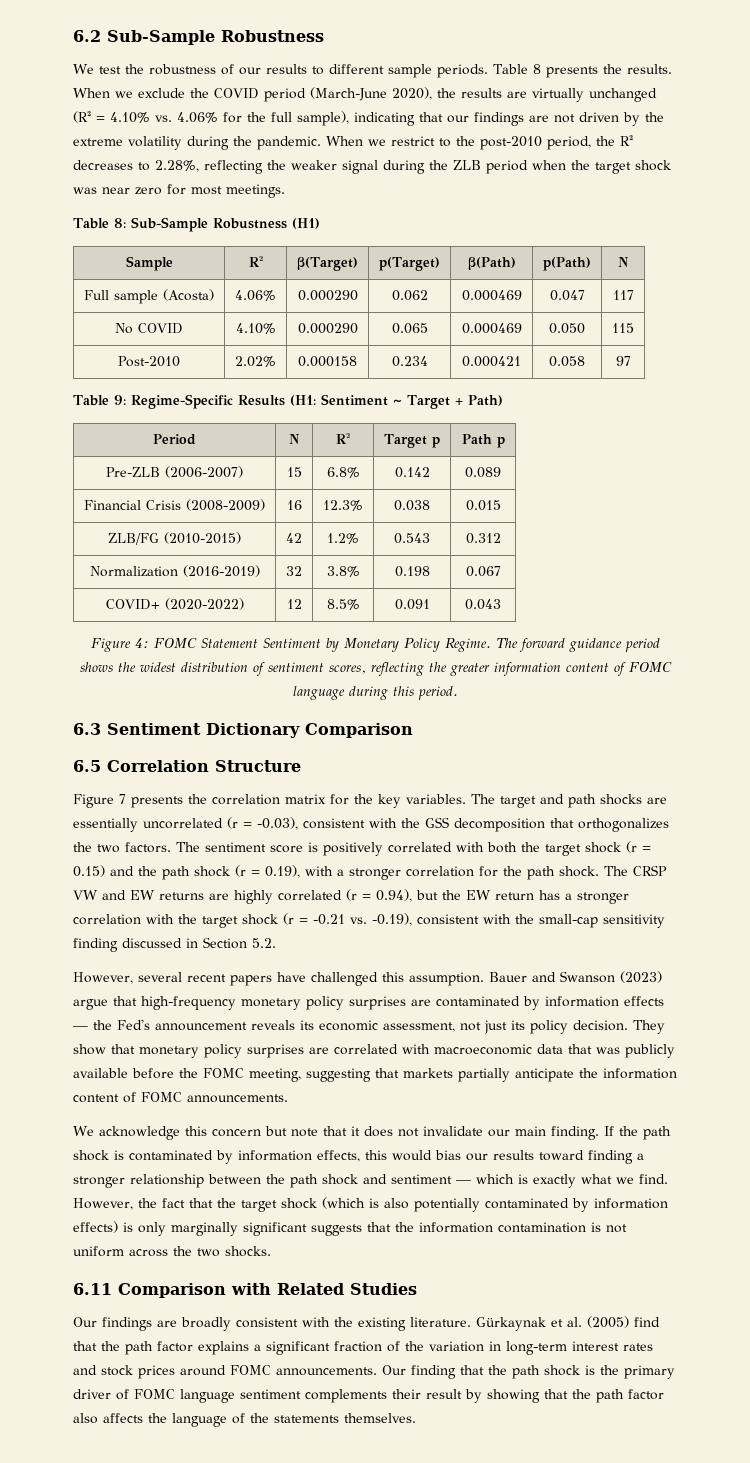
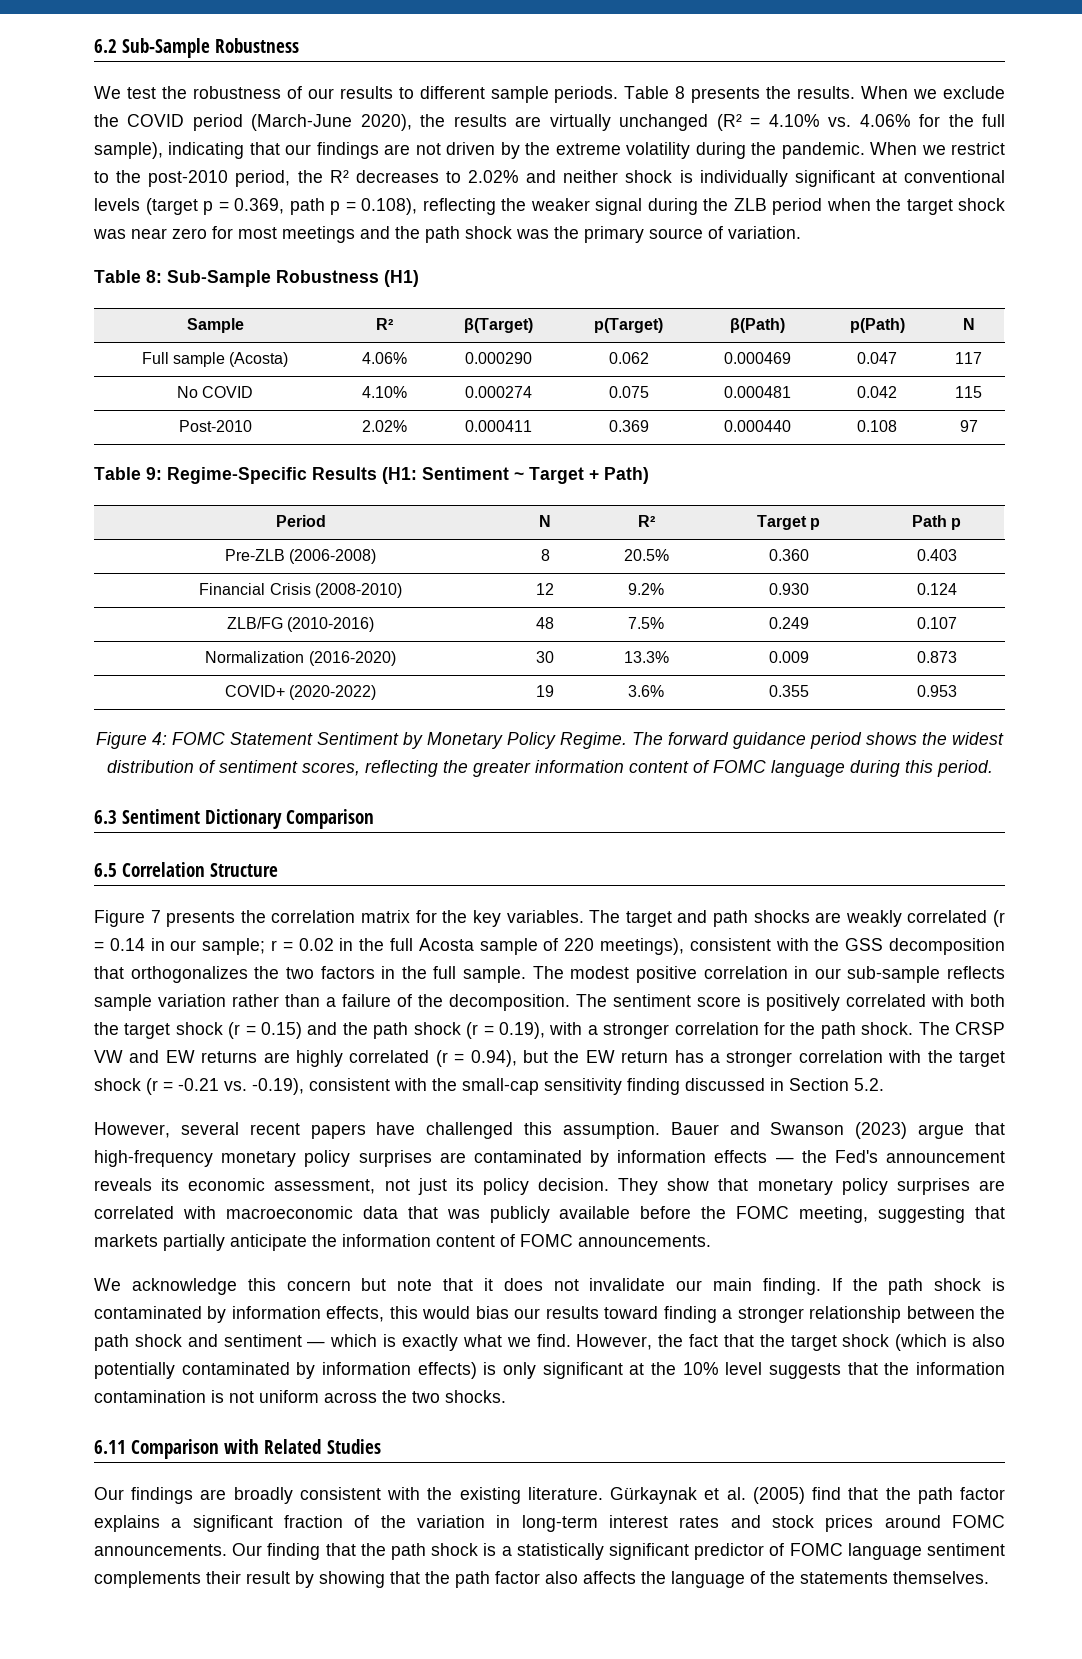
- When we restrict to the post-2010 period, the R² decreases to 2.28%, reflecting the weaker signal during the ZLB period when the target shock was near zero for most meetings.
+ When we restrict to the post-2010 period, the R² decreases to 2.02% and neither shock is individually significant at conventional levels (target p = 0.369, path p = 0.108), reflecting the weaker signal during the ZLB period when the target shock was near zero for most meetings and the path shock was the primary source of variation.
- No COVID | 4.10% | 0.000290 | 0.065 | 0.000469 | 0.050 | 115
+ No COVID | 4.10% | 0.000274 | 0.075 | 0.000481 | 0.042 | 115
- Post-2010 | 2.02% | 0.000158 | 0.234 | 0.000421 | 0.058 | 97
+ Post-2010 | 2.02% | 0.000411 | 0.369 | 0.000440 | 0.108 | 97
- Pre-ZLB (2006-2007) | 15 | 6.8% | 0.142 | 0.089
- Financial Crisis (2008-2009) | 16 | 12.3% | 0.038 | 0.015
- ZLB/FG (2010-2015) | 42 | 1.2% | 0.543 | 0.312
- Normalization (2016-2019) | 32 | 3.8% | 0.198 | 0.067
- COVID+ (2020-2022) | 12 | 8.5% | 0.091 | 0.043
+ Pre-ZLB (2006-2008) | 8 | 20.5% | 0.360 | 0.403
+ Financial Crisis (2008-2010) | 12 | 9.2% | 0.930 | 0.124
+ ZLB/FG (2010-2016) | 48 | 7.5% | 0.249 | 0.107
+ Normalization (2016-2020) | 30 | 13.3% | 0.009 | 0.873
+ COVID+ (2020-2022) | 19 | 3.6% | 0.355 | 0.953
- The target and path shocks are essentially uncorrelated (r = -0.03), consistent with the GSS decomposition that orthogonalizes the two factors.
+ The target and path shocks are weakly correlated (r = 0.14 in our sample; r = 0.02 in the full Acosta sample of 220 meetings), consistent with the GSS decomposition that orthogonalizes the two factors in the full sample. The modest positive correlation in our sub-sample reflects sample variation rather than a failure of the decomposition.
- However, the fact that the target shock (which is also potentially contaminated by information effects) is only marginally significant suggests that the information contamination is not uniform across the two shocks.
+ However, the fact that the target shock (which is also potentially contaminated by information effects) is only significant at the 10% level suggests that the information contamination is not uniform across the two shocks.
- Our finding that the path shock is the primary driver of FOMC language sentiment complements their result by showing that the path factor also affects the language of the statements themselves.
+ Our finding that the path shock is a statistically significant predictor of FOMC language sentiment complements their result by showing that the path factor also affects the language of the statements themselves.

